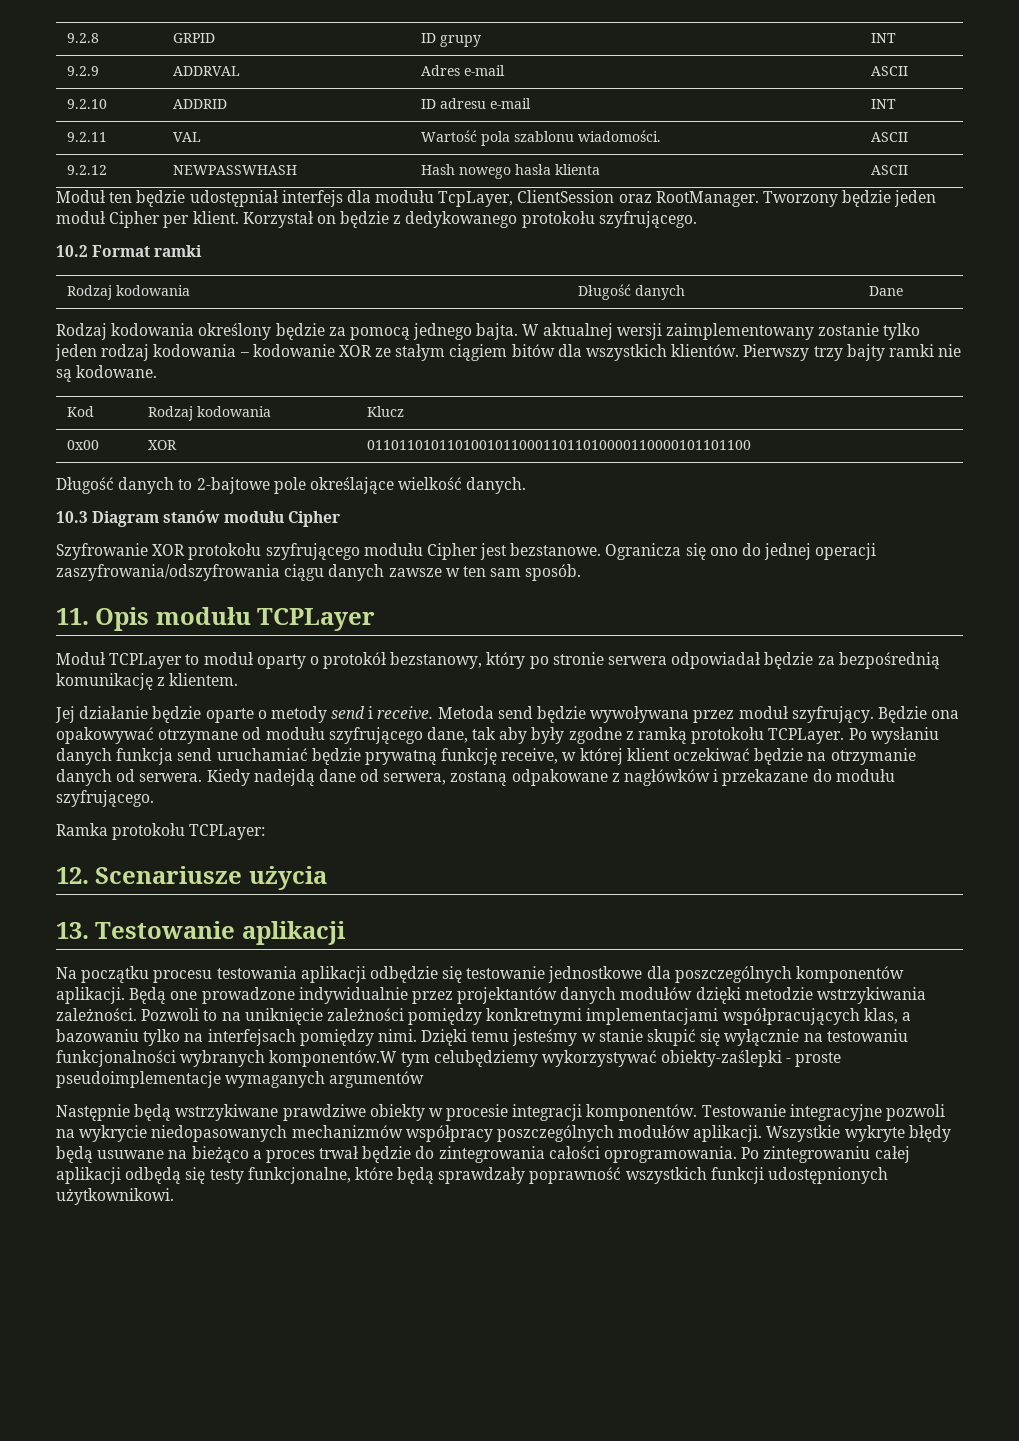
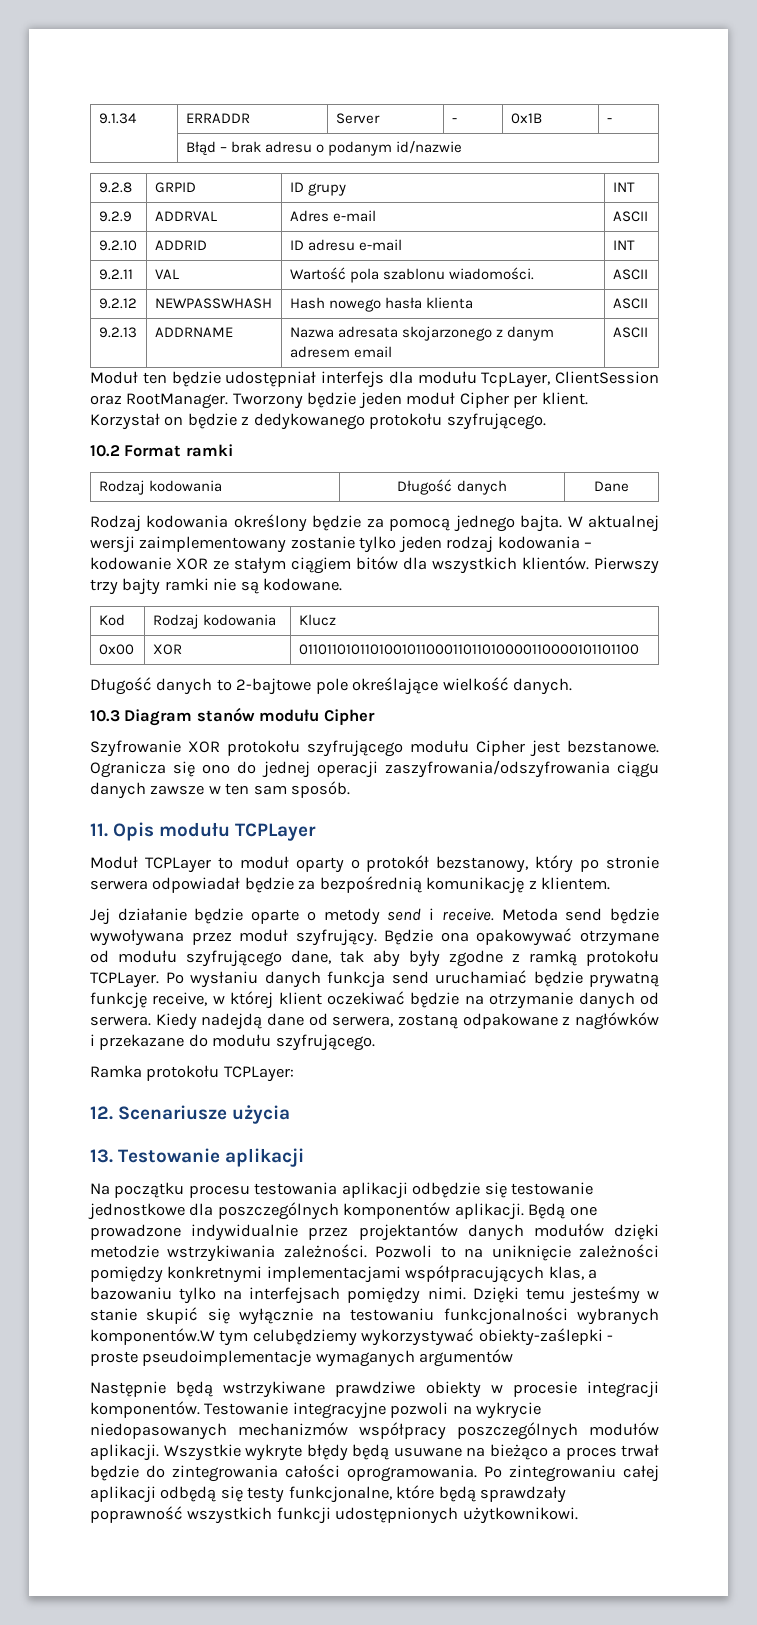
+ 9.1.34 | ERRADDR | Server | - | 0x1B | -
+ | Błąd – brak adresu o podanym id/nazwie
+ 9.2.13 | ADDRNAME | Nazwa adresata skojarzonego z danym adresem email | ASCII

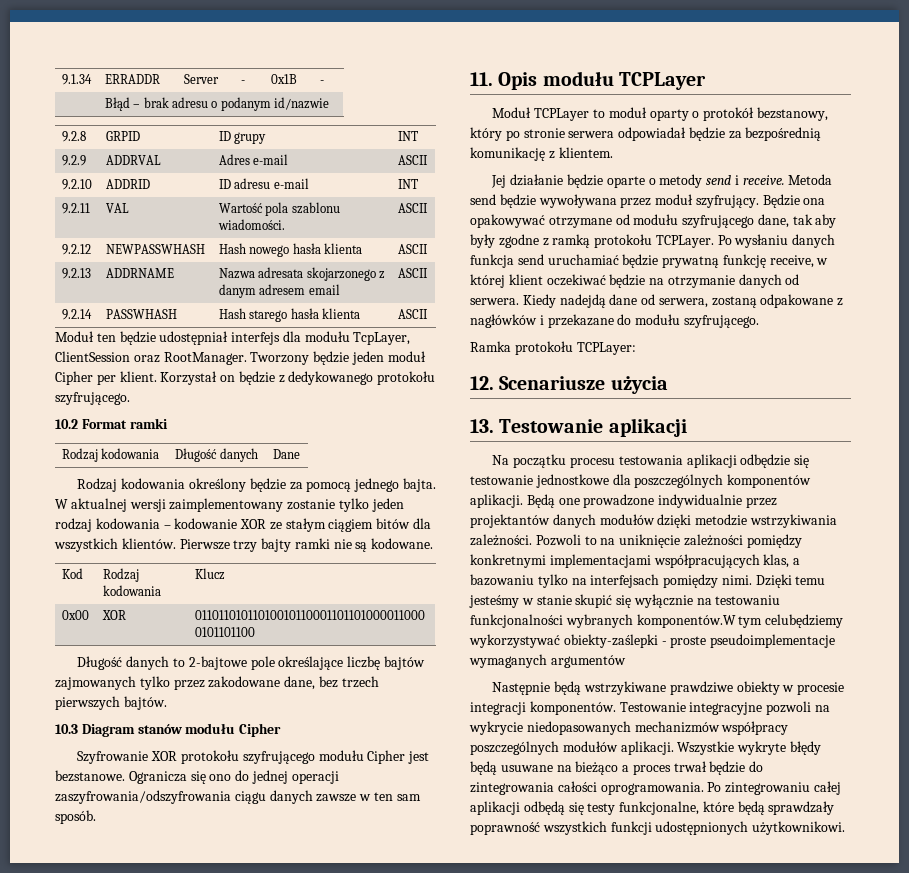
+ 9.2.14 | PASSWHASH | Hash starego hasła klienta | ASCII
- Pierwszy trzy bajty ramki nie są kodowane.
+ Pierwsze trzy bajty ramki nie są kodowane.
- Długość danych to 2-bajtowe pole określające wielkość danych.
+ Długość danych to 2-bajtowe pole określające liczbę bajtów zajmowanych tylko przez zakodowane dane, bez trzech pierwszych bajtów.

